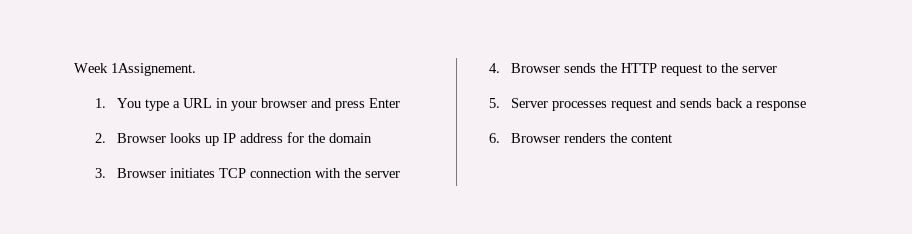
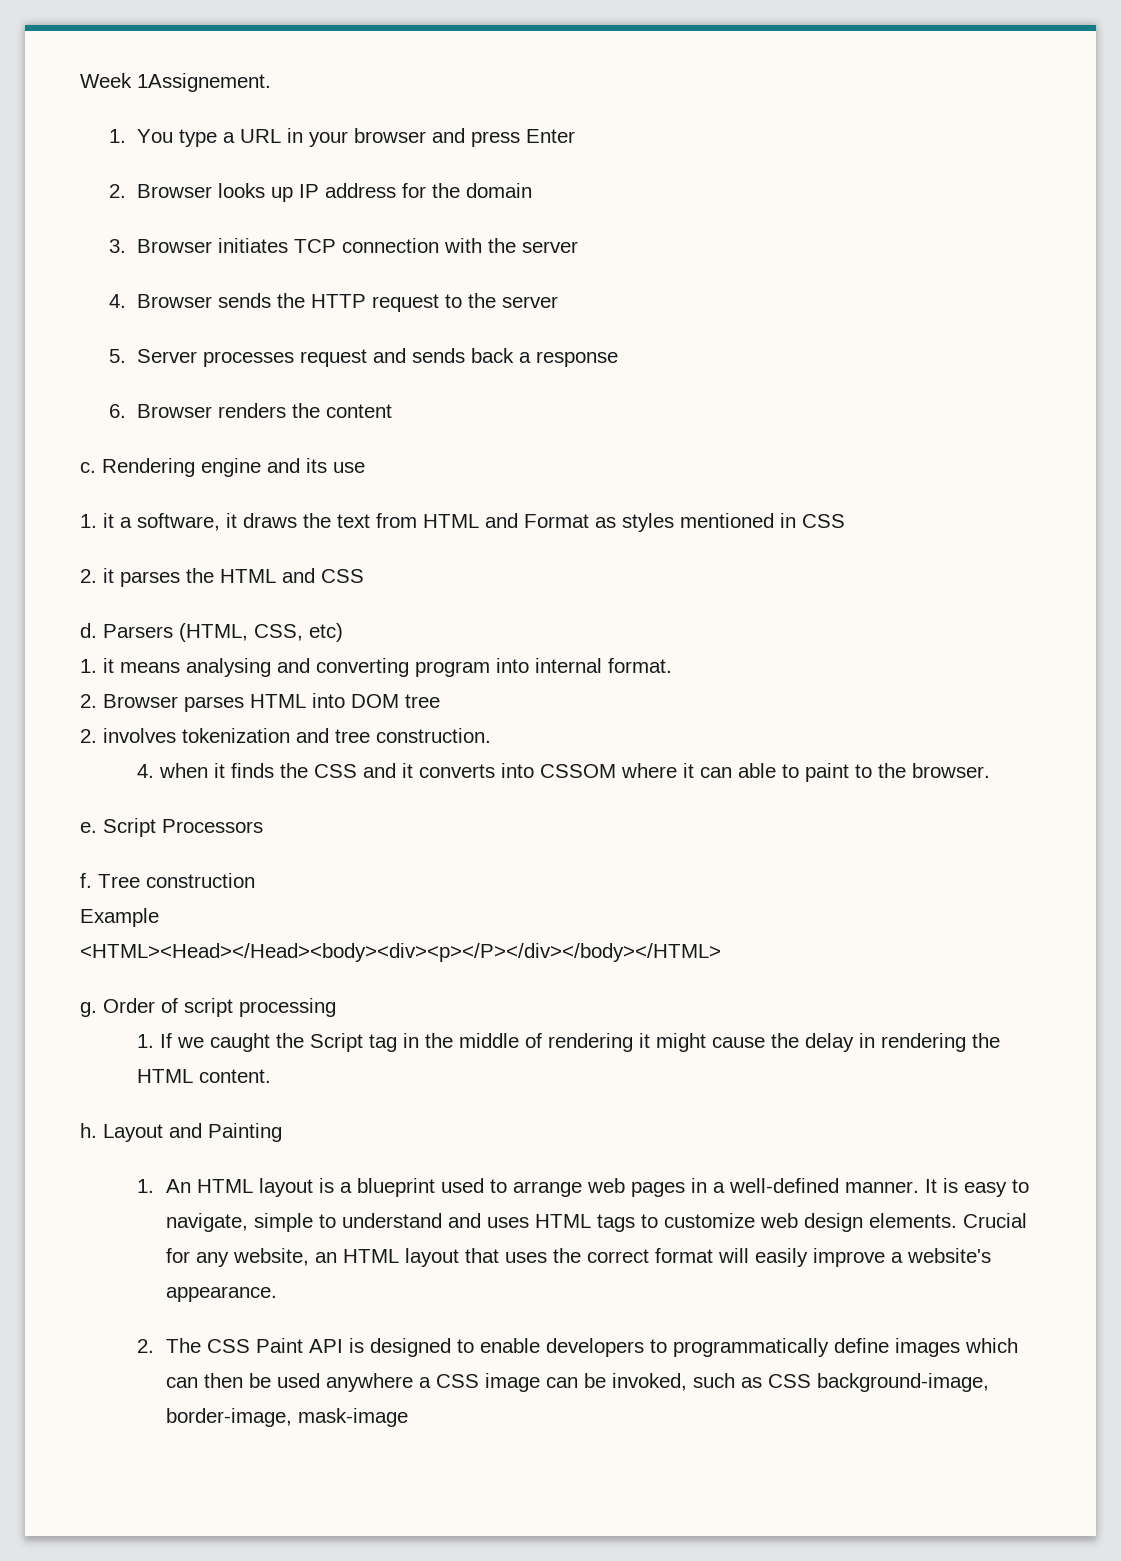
+ c. Rendering engine and its use
+ 1. it a software, it draws the text from HTML and Format as styles mentioned in CSS
+ 2. it parses the HTML and CSS
+ d. Parsers (HTML, CSS, etc)
+ 1. it means analysing and converting program into internal format.
+ 2. Browser parses HTML into DOM tree
+ 2. involves tokenization and tree construction.
+ 4. when it finds the CSS and it converts into CSSOM where it can able to paint to the browser.
+ e. Script Processors
+ f. Tree construction
+ Example
+ <HTML><Head></Head><body><div><p></P></div></body></HTML>
+ g. Order of script processing
+ 1. If we caught the Script tag in the middle of rendering it might cause the delay in rendering the HTML content.
+ h. Layout and Painting
+ 1. An HTML layout is a blueprint used to arrange web pages in a well-defined manner. It is easy to navigate, simple to understand and uses HTML tags to customize web design elements. Crucial for any website, an HTML layout that uses the correct format will easily improve a website's appearance.
+ 2. The CSS Paint API is designed to enable developers to programmatically define images which can then be used anywhere a CSS image can be invoked, such as CSS background-image, border-image, mask-image

